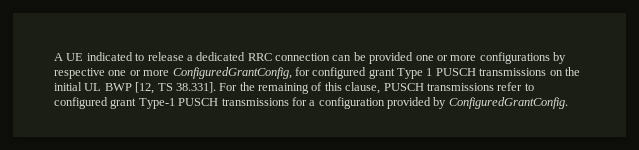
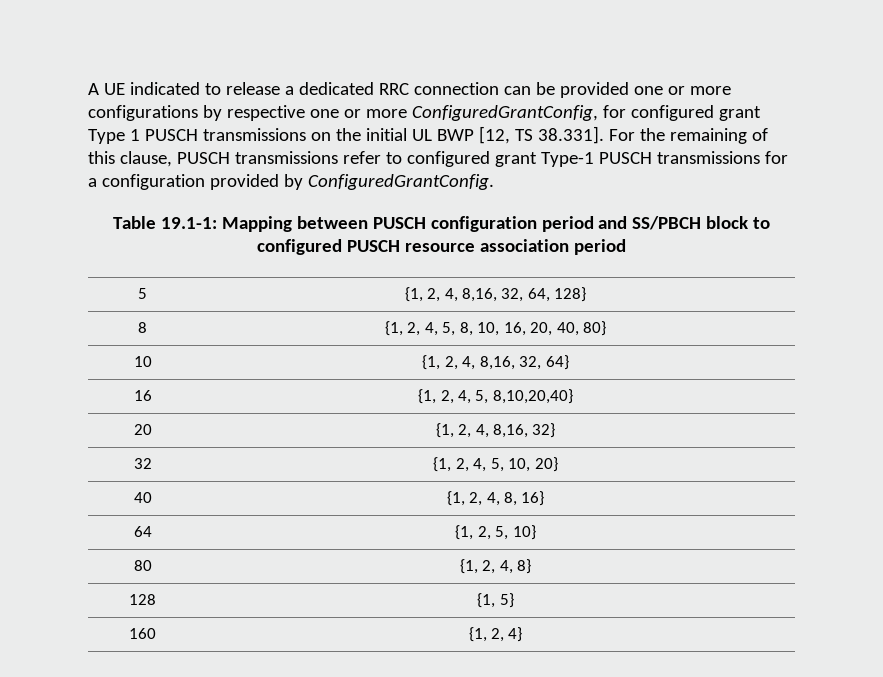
+ Table 19.1-1: Mapping between PUSCH configuration period and SS/PBCH block to configured PUSCH resource association period
+ 5 | {1, 2, 4, 8,16, 32, 64, 128}
+ 8 | {1, 2, 4, 5, 8, 10, 16, 20, 40, 80}
+ 10 | {1, 2, 4, 8,16, 32, 64}
+ 16 | {1, 2, 4, 5, 8,10,20,40}
+ 20 | {1, 2, 4, 8,16, 32}
+ 32 | {1, 2, 4, 5, 10, 20}
+ 40 | {1, 2, 4, 8, 16}
+ 64 | {1, 2, 5, 10}
+ 80 | {1, 2, 4, 8}
+ 128 | {1, 5}
+ 160 | {1, 2, 4}

